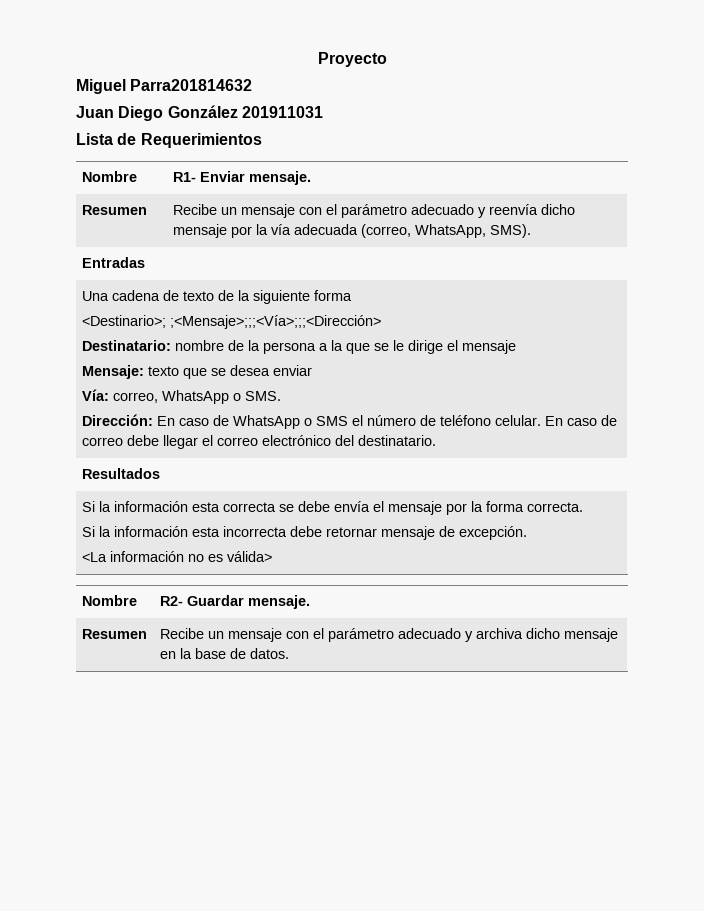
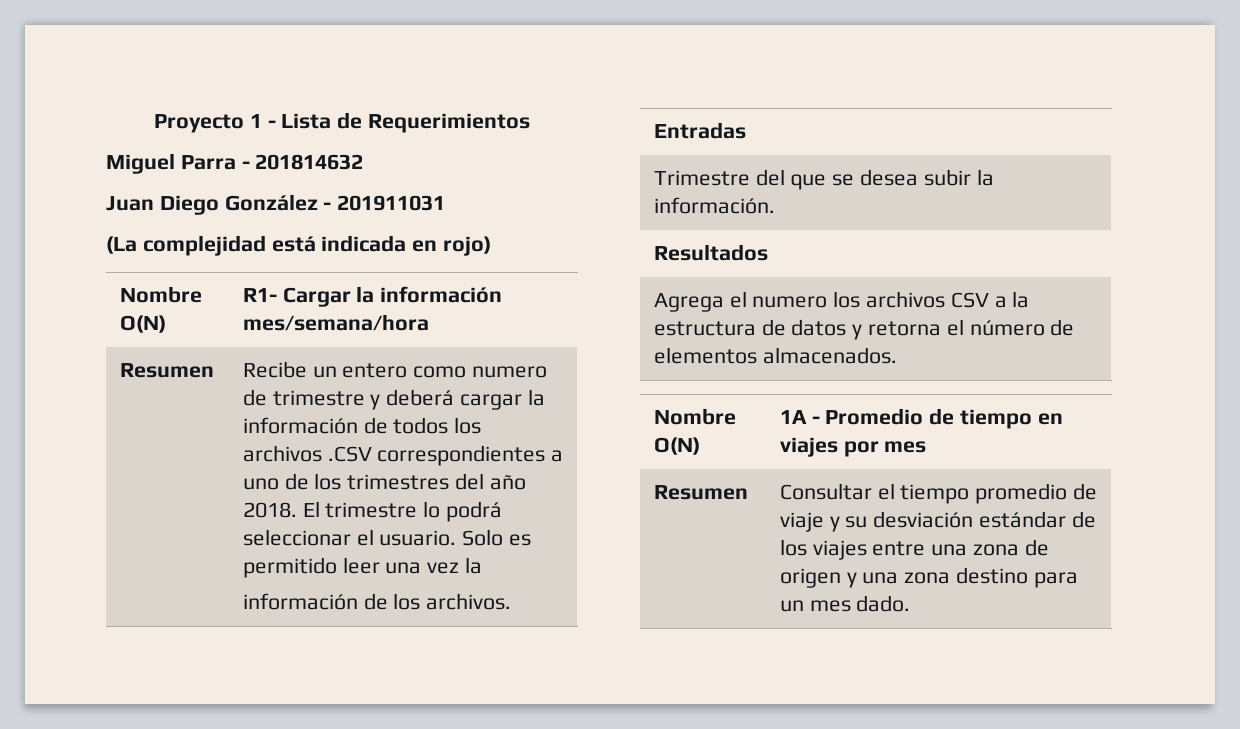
- Proyecto
- Miguel Parra201814632
+ Proyecto 1 - Lista de Requerimientos
+ Miguel Parra - 201814632
- Juan Diego González 201911031
+ Juan Diego González - 201911031
- Lista de Requerimientos
- Nombre | R1- Enviar mensaje.
- Resumen | Recibe un mensaje con el parámetro adecuado y reenvía dicho mensaje por la vía adecuada (correo, WhatsApp, SMS).
+ (La complejidad está indicada en rojo)
+ Nombre O(N) | R1- Cargar la información mes/semana/hora
+ Resumen | Recibe un entero como numero de trimestre y deberá cargar la información de todos los archivos .CSV correspondientes a uno de los trimestres del año 2018. El trimestre lo podrá seleccionar el usuario. Solo es permitido leer una vez la
+ información de los archivos.
  Entradas
- Una cadena de texto de la siguiente forma
- <Destinario>; ;<Mensaje>;;;<Vía>;;;<Dirección>
- Destinatario: nombre de la persona a la que se le dirige el mensaje
- Mensaje: texto que se desea enviar
- Vía: correo, WhatsApp o SMS.
- Dirección: En caso de WhatsApp o SMS el número de teléfono celular. En caso de correo debe llegar el correo electrónico del destinatario.
+ Trimestre del que se desea subir la información.
  Resultados
- Si la información esta correcta se debe envía el mensaje por la forma correcta.
- Si la información esta incorrecta debe retornar mensaje de excepción.
- <La información no es válida>
- Nombre | R2- Guardar mensaje.
- Resumen | Recibe un mensaje con el parámetro adecuado y archiva dicho mensaje en la base de datos.
+ Agrega el numero los archivos CSV a la estructura de datos y retorna el número de elementos almacenados.
+ Nombre O(N) | 1A - Promedio de tiempo en viajes por mes
+ Resumen | Consultar el tiempo promedio de viaje y su desviación estándar de los viajes entre una zona de origen y una zona destino para un mes dado.

